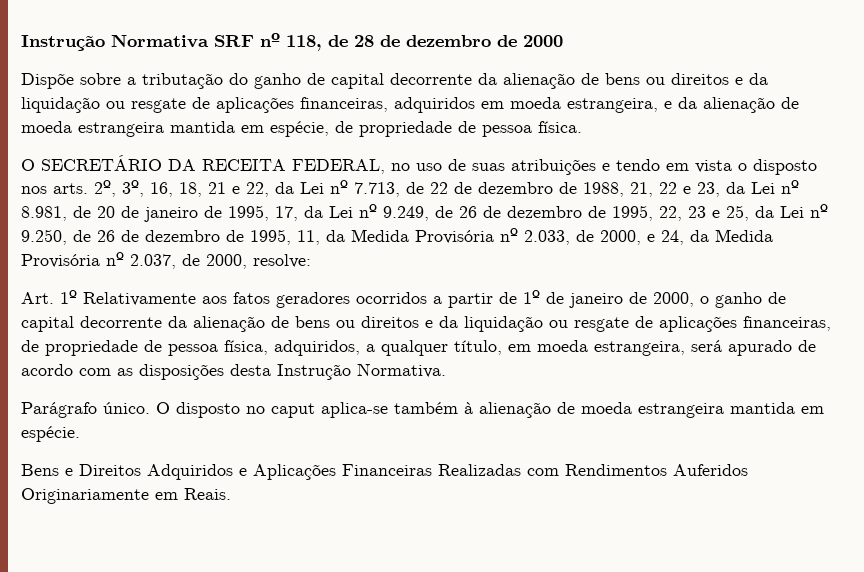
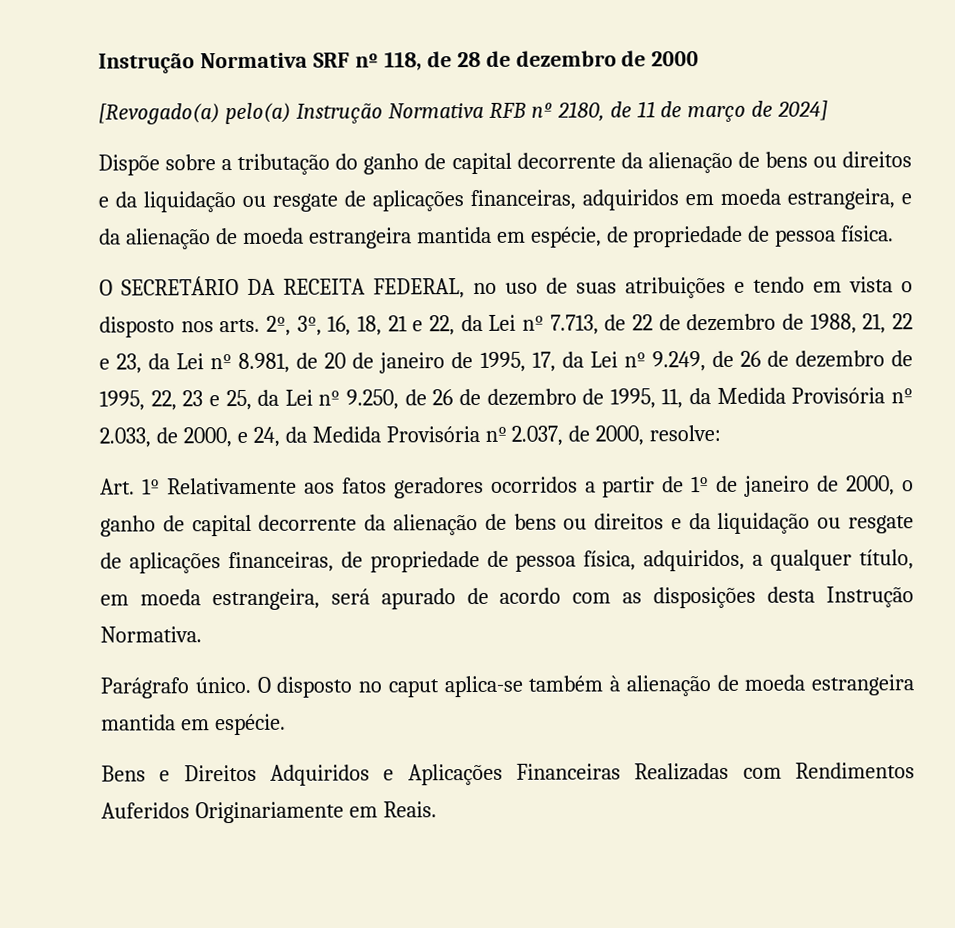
+ [Revogado(a) pelo(a) Instrução Normativa RFB nº 2180, de 11 de março de 2024]

